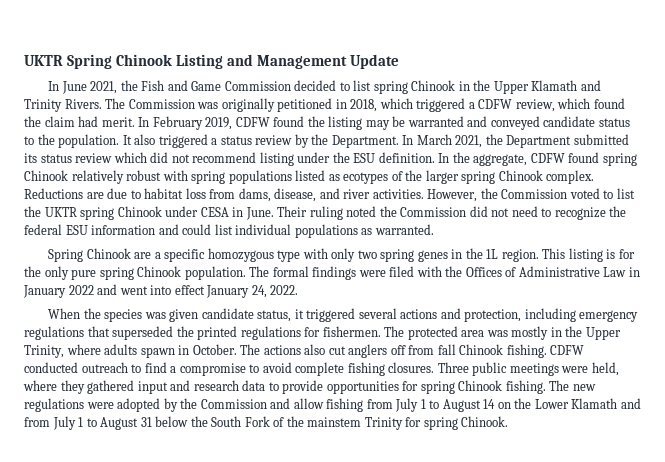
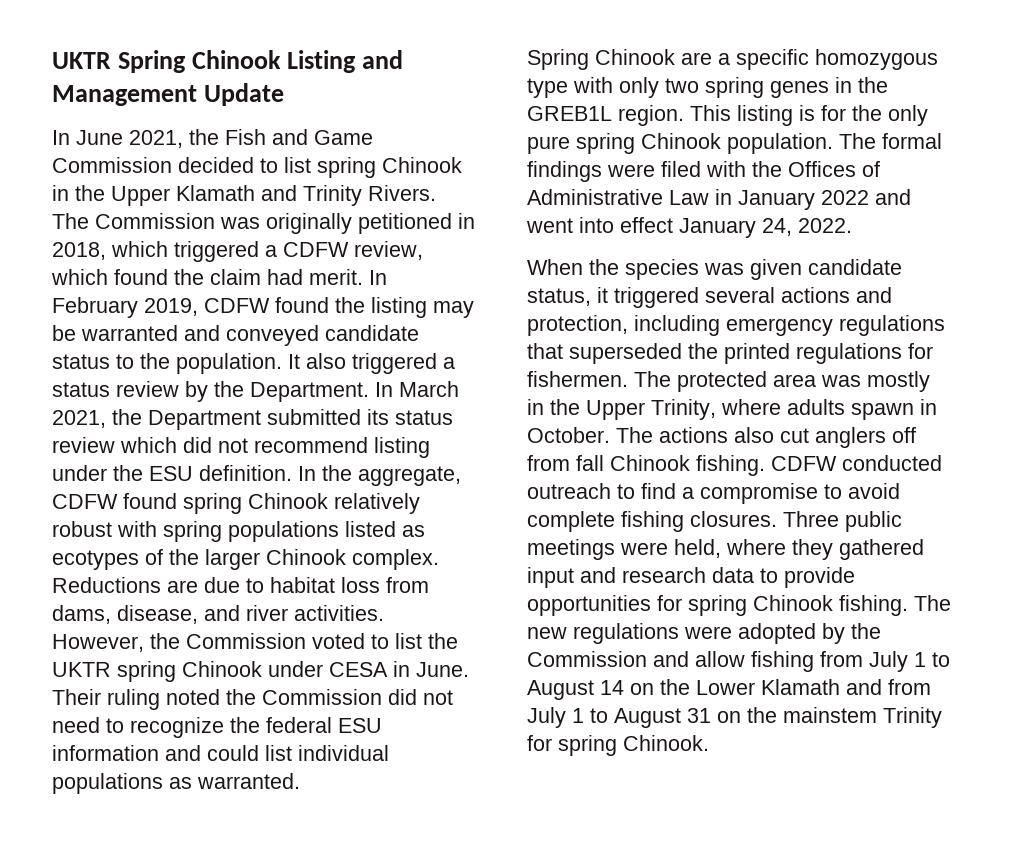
- In the aggregate, CDFW found spring Chinook relatively robust with spring populations listed as ecotypes of the larger spring Chinook complex.
+ In the aggregate, CDFW found spring Chinook relatively robust with spring populations listed as ecotypes of the larger Chinook complex.
- Spring Chinook are a specific homozygous type with only two spring genes in the 1L region.
+ Spring Chinook are a specific homozygous type with only two spring genes in the GREB1L region.
- The new regulations were adopted by the Commission and allow fishing from July 1 to August 14 on the Lower Klamath and from July 1 to August 31 below the South Fork of the mainstem Trinity for spring Chinook.
+ The new regulations were adopted by the Commission and allow fishing from July 1 to August 14 on the Lower Klamath and from July 1 to August 31 on the mainstem Trinity for spring Chinook.

